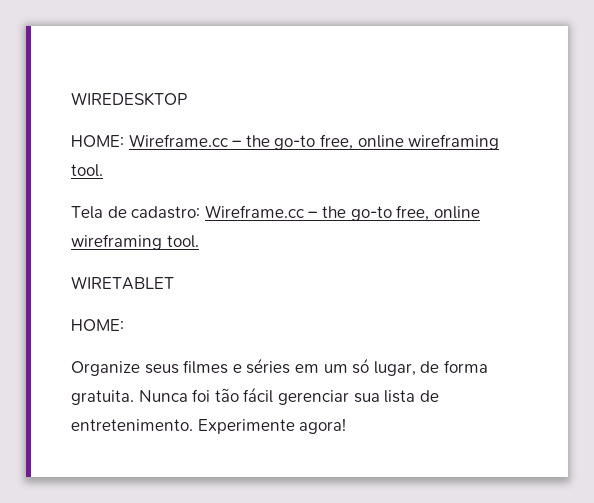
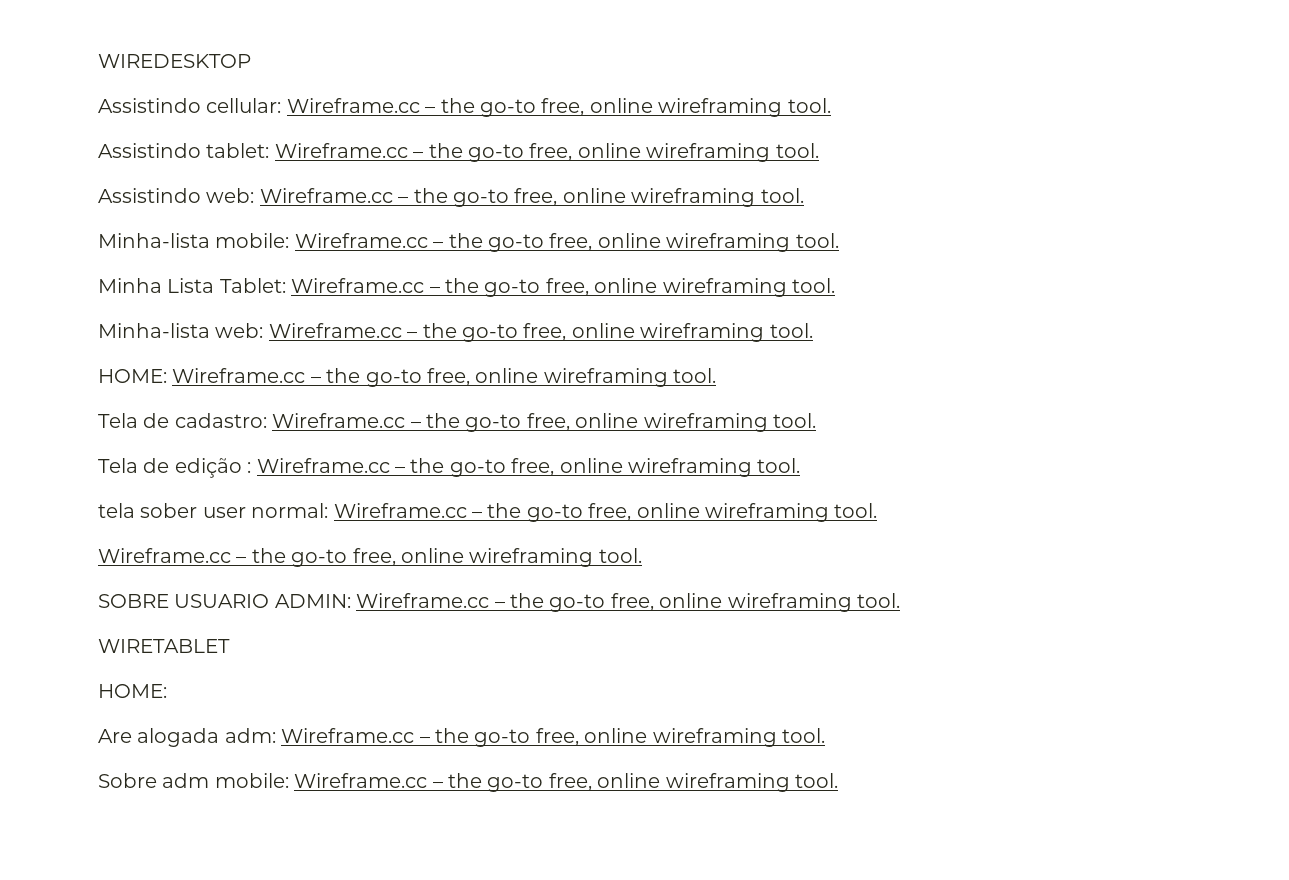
+ Assistindo cellular: Wireframe.cc – the go-to free, online wireframing tool.
+ Assistindo tablet: Wireframe.cc – the go-to free, online wireframing tool.
+ Assistindo web: Wireframe.cc – the go-to free, online wireframing tool.
+ Minha-lista mobile: Wireframe.cc – the go-to free, online wireframing tool.
+ Minha Lista Tablet: Wireframe.cc – the go-to free, online wireframing tool.
+ Minha-lista web: Wireframe.cc – the go-to free, online wireframing tool.
+ Tela de edição : Wireframe.cc – the go-to free, online wireframing tool.
+ tela sober user normal: Wireframe.cc – the go-to free, online wireframing tool.
+ Wireframe.cc – the go-to free, online wireframing tool.
+ SOBRE USUARIO ADMIN: Wireframe.cc – the go-to free, online wireframing tool.
  WIRETABLET
  HOME:
- Organize seus filmes e séries em um só lugar, de forma gratuita. Nunca foi tão fácil gerenciar sua lista de entretenimento. Experimente agora!
+ Are alogada adm: Wireframe.cc – the go-to free, online wireframing tool.
+ Sobre adm mobile: Wireframe.cc – the go-to free, online wireframing tool.

